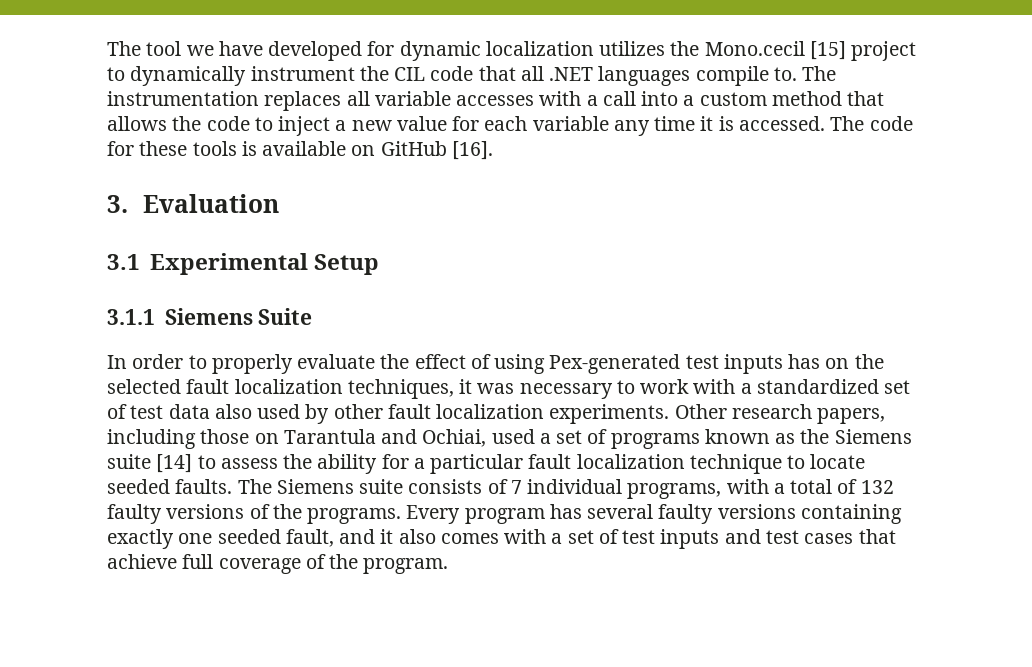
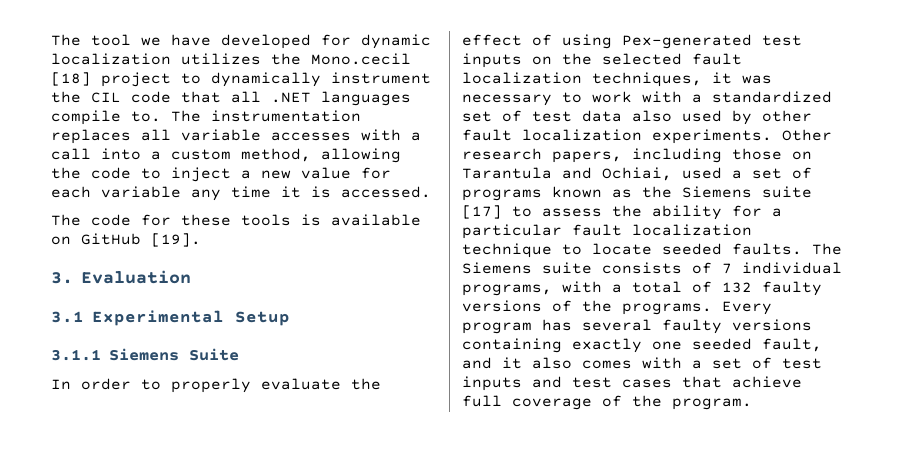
- The tool we have developed for dynamic localization utilizes the Mono.cecil [15] project to dynamically instrument the CIL code that all .NET languages compile to.
+ The tool we have developed for dynamic localization utilizes the Mono.cecil [18] project to dynamically instrument the CIL code that all .NET languages compile to.
- The instrumentation replaces all variable accesses with a call into a custom method that allows the code to inject a new value for each variable any time it is accessed. The code for these tools is available on GitHub [16].
+ The instrumentation replaces all variable accesses with a call into a custom method, allowing the code to inject a new value for each variable any time it is accessed.
+ The code for these tools is available on GitHub [19].
- In order to properly evaluate the effect of using Pex-generated test inputs has on the selected fault localization techniques, it was necessary to work with a standardized set of test data also used by other fault localization experiments.
+ In order to properly evaluate the effect of using Pex-generated test inputs on the selected fault localization techniques, it was necessary to work with a standardized set of test data also used by other fault localization experiments.
- Other research papers, including those on Tarantula and Ochiai, used a set of programs known as the Siemens suite [14] to assess the ability for a particular fault localization technique to locate seeded faults.
+ Other research papers, including those on Tarantula and Ochiai, used a set of programs known as the Siemens suite [17] to assess the ability for a particular fault localization technique to locate seeded faults.

